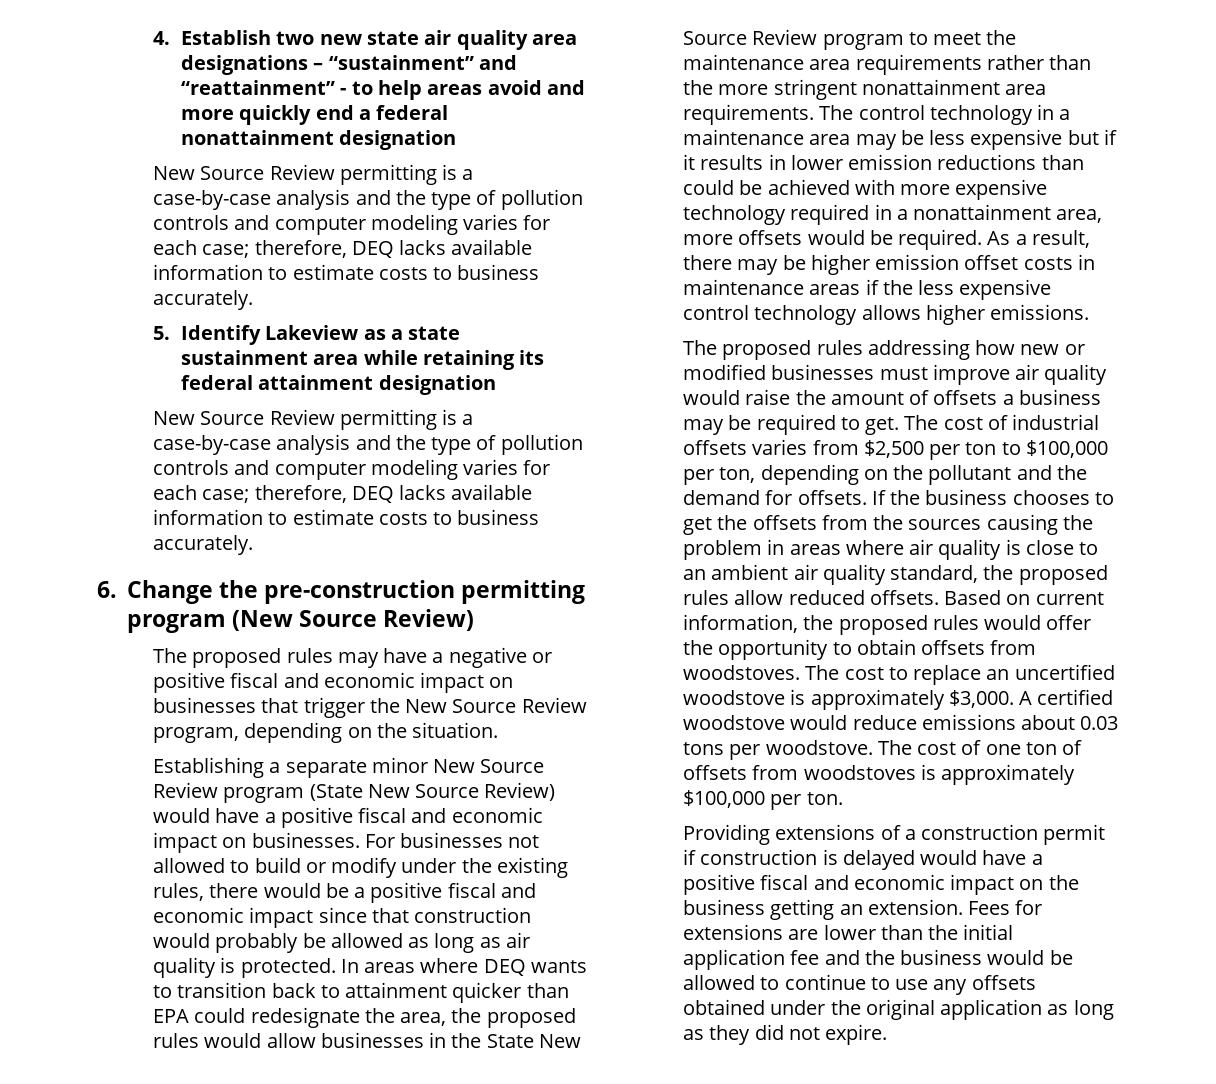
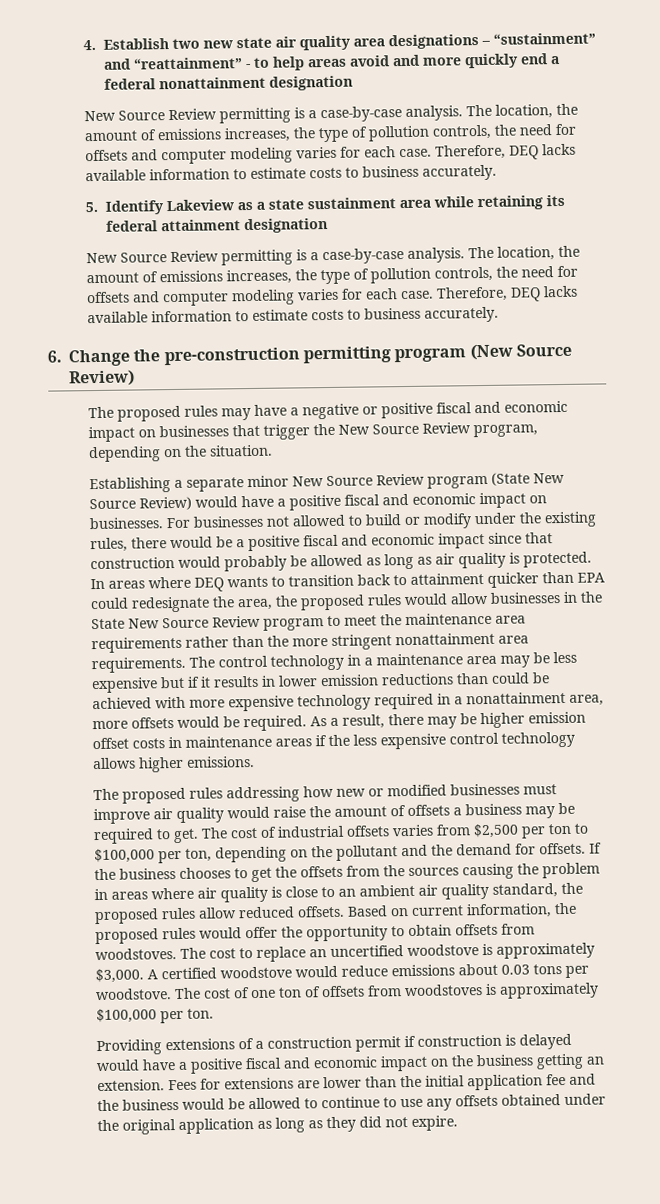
  4. Establish two new state air quality area designations – “sustainment” and “reattainment” - to help areas avoid and more quickly end a federal nonattainment designation
- New Source Review permitting is a case-by-case analysis and the type of pollution controls and computer modeling varies for each case; therefore, DEQ lacks available information to estimate costs to business accurately.
+ New Source Review permitting is a case-by-case analysis. The location, the amount of emissions increases, the type of pollution controls, the need for offsets and computer modeling varies for each case. Therefore, DEQ lacks available information to estimate costs to business accurately.
  5. Identify Lakeview as a state sustainment area while retaining its federal attainment designation
- New Source Review permitting is a case-by-case analysis and the type of pollution controls and computer modeling varies for each case; therefore, DEQ lacks available information to estimate costs to business accurately.
+ New Source Review permitting is a case-by-case analysis. The location, the amount of emissions increases, the type of pollution controls, the need for offsets and computer modeling varies for each case. Therefore, DEQ lacks available information to estimate costs to business accurately.

